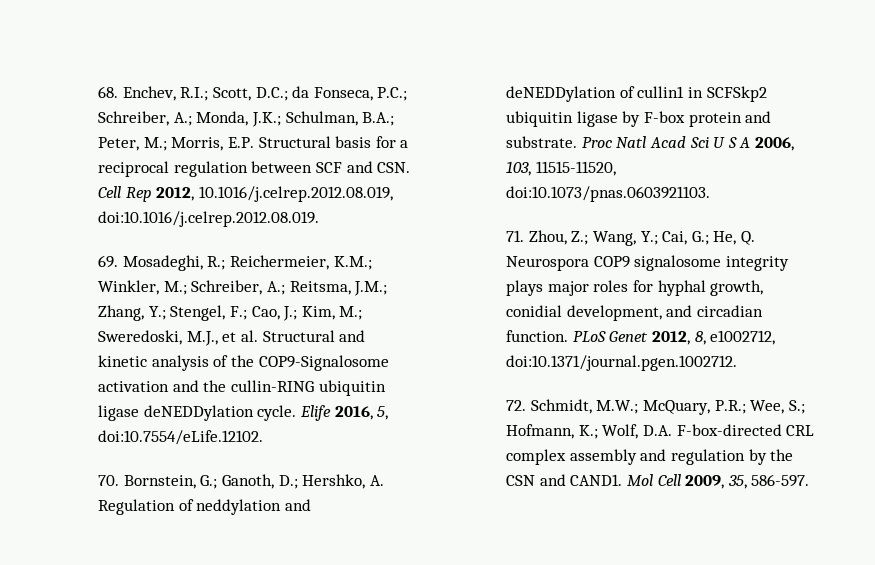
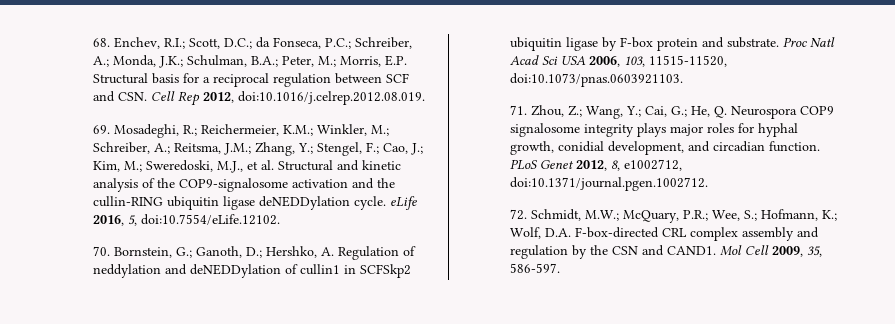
- 68. Enchev, R.I.; Scott, D.C.; da Fonseca, P.C.; Schreiber, A.; Monda, J.K.; Schulman, B.A.; Peter, M.; Morris, E.P. Structural basis for a reciprocal regulation between SCF and CSN. Cell Rep 2012, 10.1016/j.celrep.2012.08.019, doi:10.1016/j.celrep.2012.08.019.
+ 68. Enchev, R.I.; Scott, D.C.; da Fonseca, P.C.; Schreiber, A.; Monda, J.K.; Schulman, B.A.; Peter, M.; Morris, E.P. Structural basis for a reciprocal regulation between SCF and CSN. Cell Rep 2012, doi:10.1016/j.celrep.2012.08.019.
- 69. Mosadeghi, R.; Reichermeier, K.M.; Winkler, M.; Schreiber, A.; Reitsma, J.M.; Zhang, Y.; Stengel, F.; Cao, J.; Kim, M.; Sweredoski, M.J., et al. Structural and kinetic analysis of the COP9-Signalosome activation and the cullin-RING ubiquitin ligase deNEDDylation cycle. Elife 2016, 5, doi:10.7554/eLife.12102.
+ 69. Mosadeghi, R.; Reichermeier, K.M.; Winkler, M.; Schreiber, A.; Reitsma, J.M.; Zhang, Y.; Stengel, F.; Cao, J.; Kim, M.; Sweredoski, M.J., et al. Structural and kinetic analysis of the COP9-signalosome activation and the cullin-RING ubiquitin ligase deNEDDylation cycle. eLife 2016, 5, doi:10.7554/eLife.12102.
- Proc Natl Acad Sci U S A 2006, 103, 11515-11520, doi:10.1073/pnas.0603921103.
+ Proc Natl Acad Sci USA 2006, 103, 11515-11520, doi:10.1073/pnas.0603921103.

